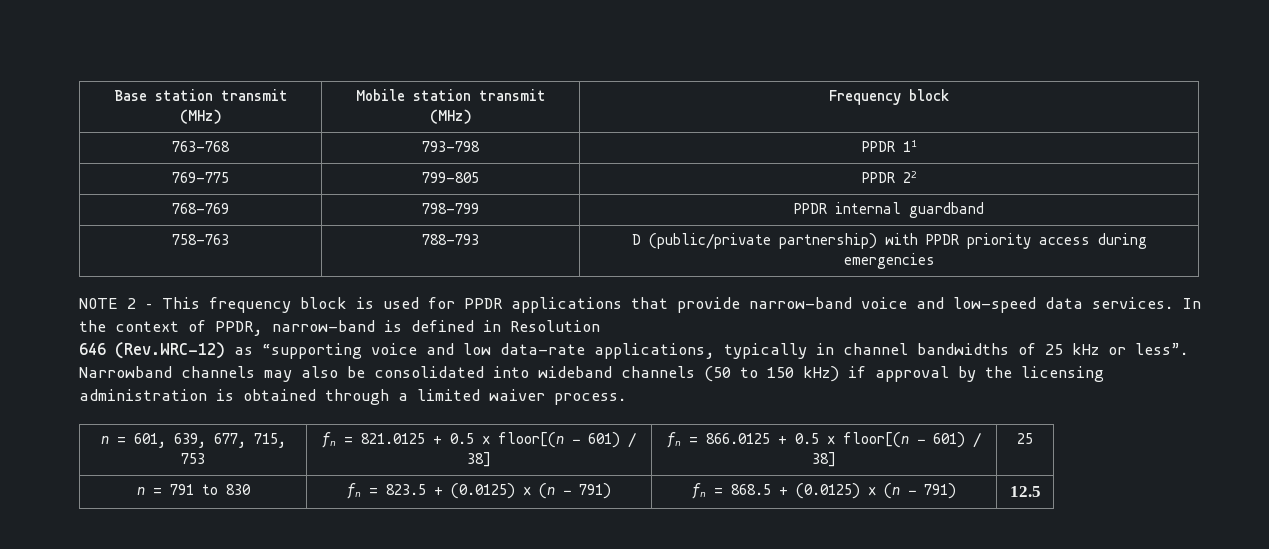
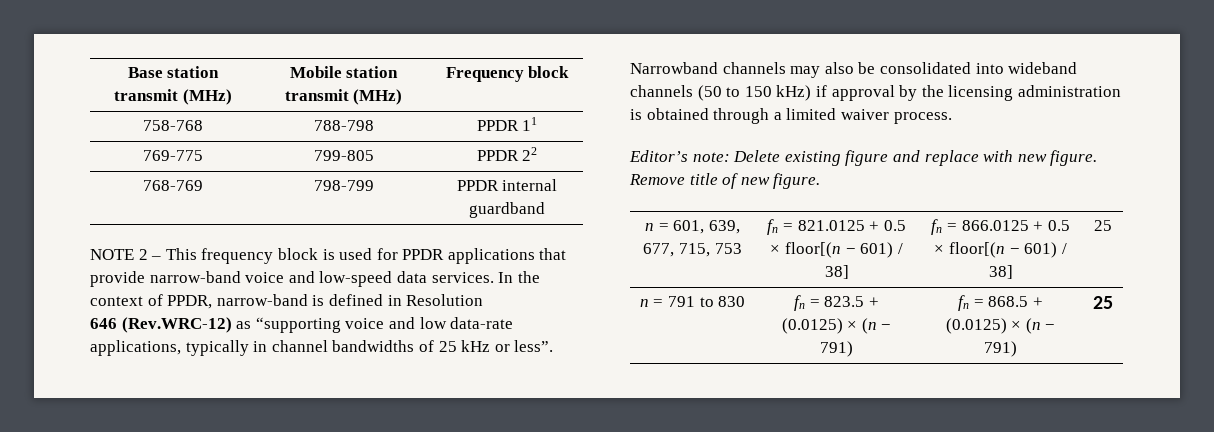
- 763-768 | 793-798 | PPDR 11
+ 758-768 | 788-798 | PPDR 11
- 758-763 | 788-793 | D (public/private partnership) with PPDR priority access during emergencies
+ Editor’s note: Delete existing figure and replace with new figure. Remove title of new figure.
- n = 791 to 830 | fn = 823.5 + (0.0125) × (n − 791) | fn = 868.5 + (0.0125) × (n − 791) | 12.5
+ n = 791 to 830 | fn = 823.5 + (0.0125) × (n − 791) | fn = 868.5 + (0.0125) × (n − 791) | 25

